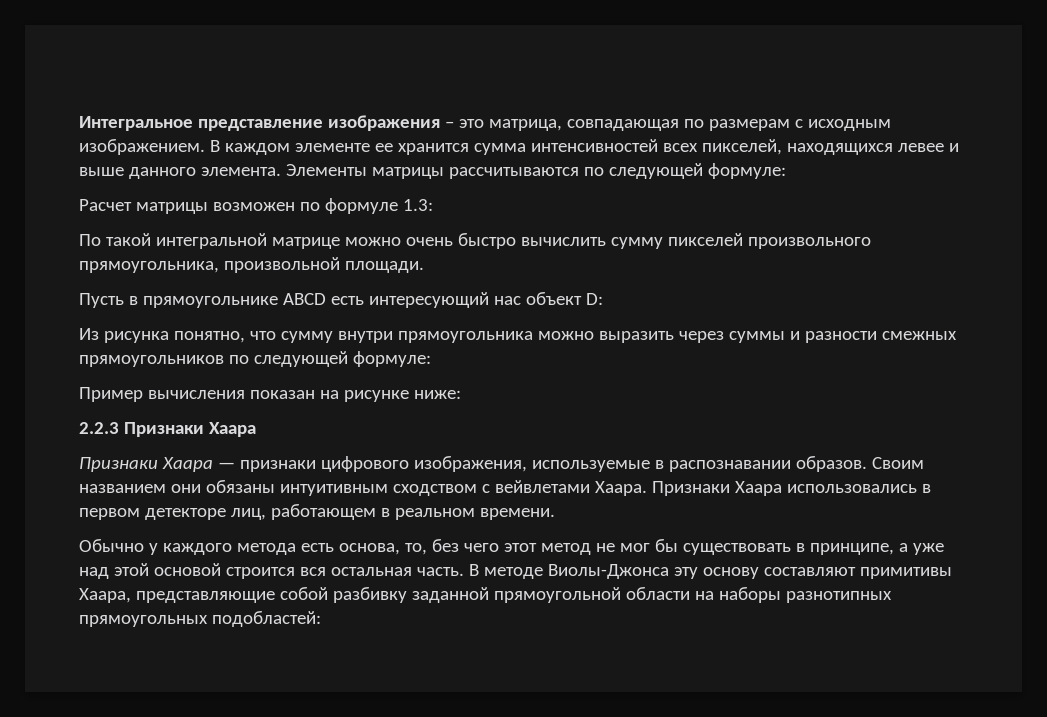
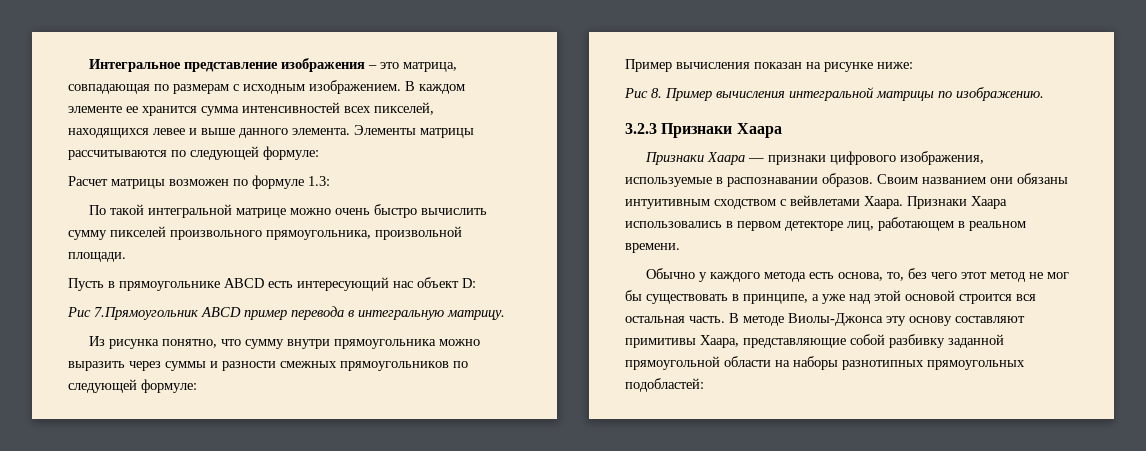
+ Рис 7.Прямоугольник ABCD пример перевода в интегральную матрицу.
- 2.2.3 Признаки Хаара
+ Рис 8. Пример вычисления интегральной матрицы по изображению.
+ 3.2.3 Признаки Хаара

